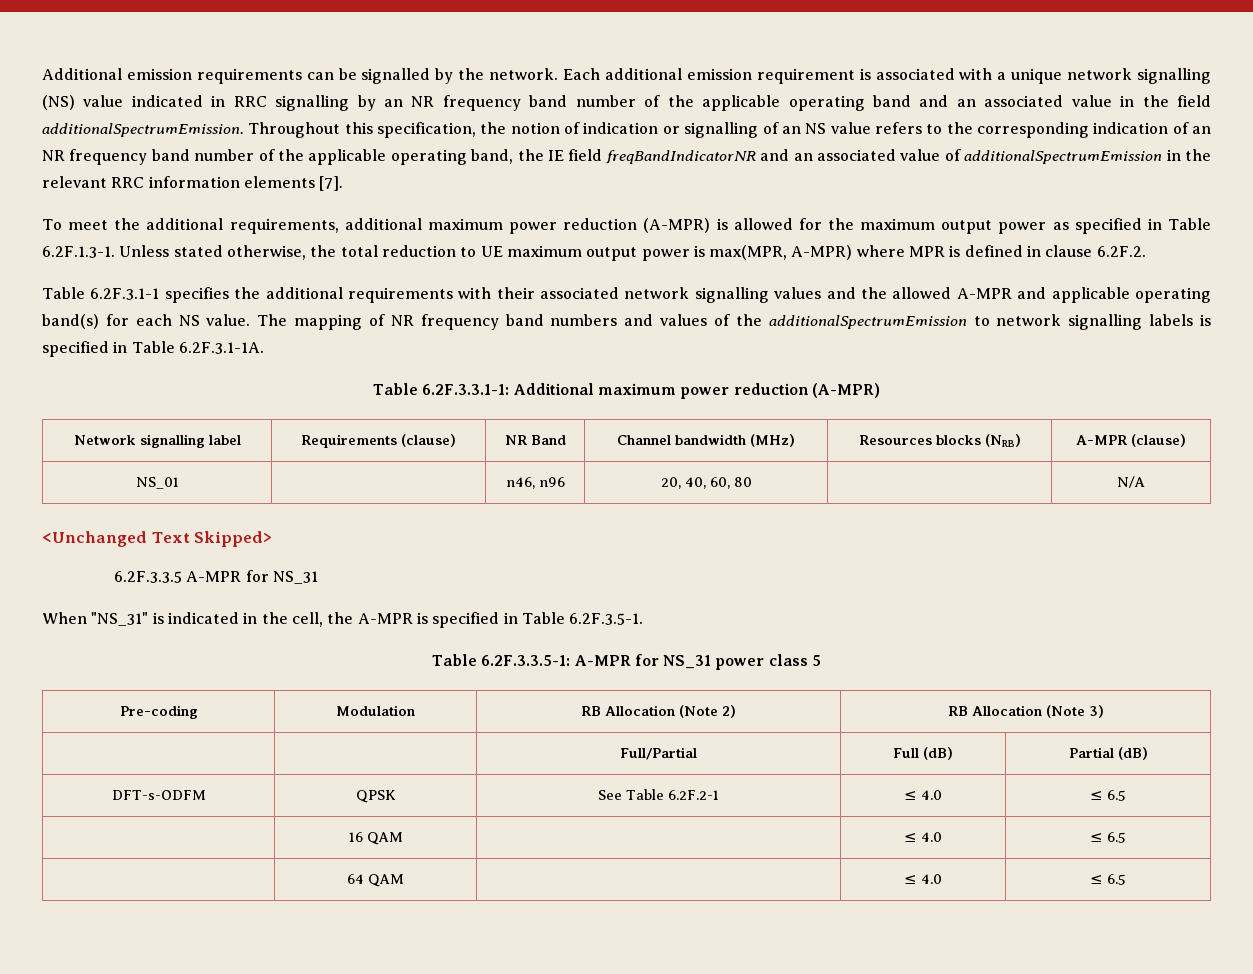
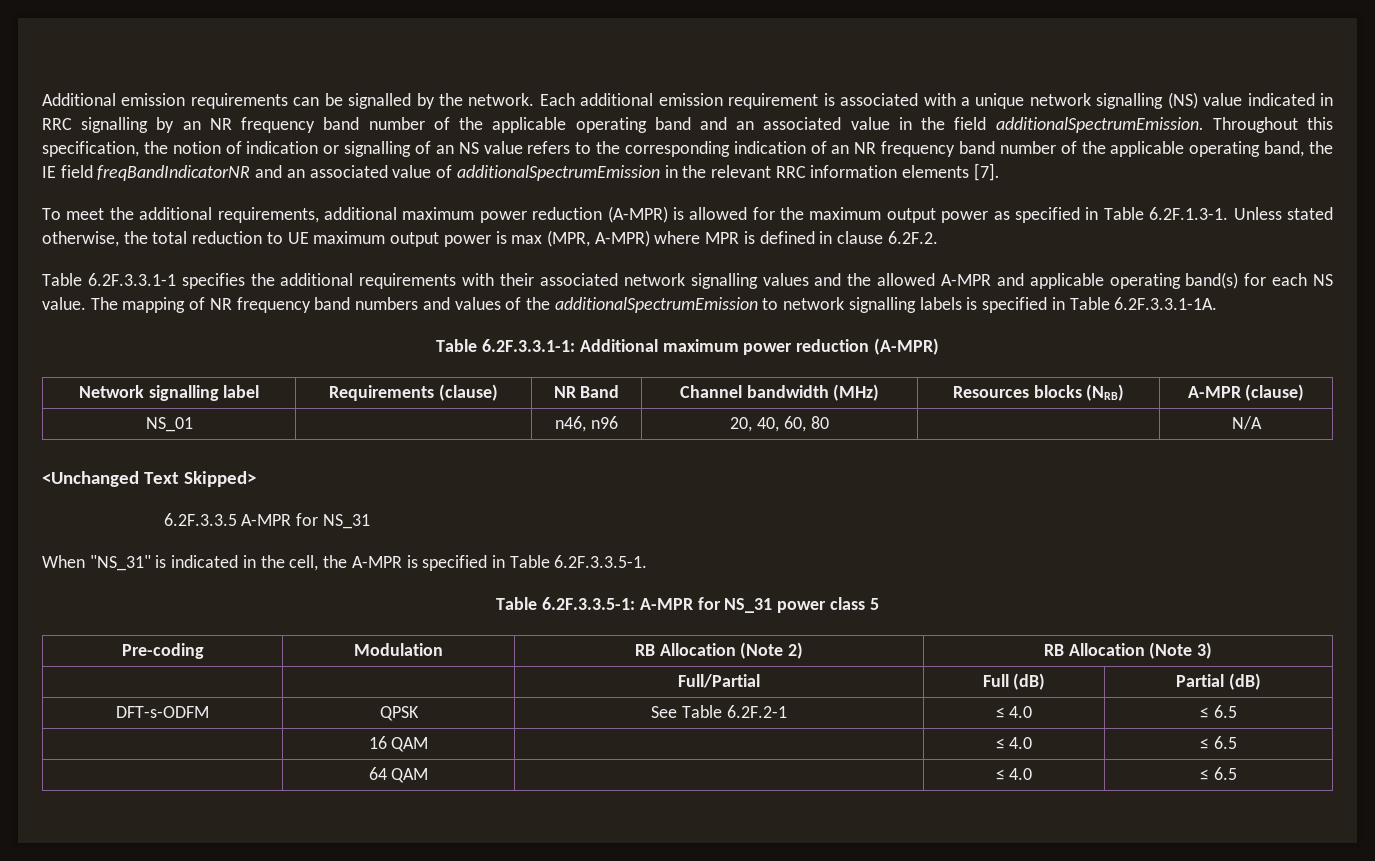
- To meet the additional requirements, additional maximum power reduction (A-MPR) is allowed for the maximum output power as specified in Table 6.2F.1.3-1. Unless stated otherwise, the total reduction to UE maximum output power is max(MPR, A-MPR) where MPR is defined in clause 6.2F.2.
+ To meet the additional requirements, additional maximum power reduction (A-MPR) is allowed for the maximum output power as specified in Table 6.2F.1.3-1. Unless stated otherwise, the total reduction to UE maximum output power is max (MPR, A-MPR) where MPR is defined in clause 6.2F.2.
- Table 6.2F.3.1-1 specifies the additional requirements with their associated network signalling values and the allowed A-MPR and applicable operating band(s) for each NS value.
+ Table 6.2F.3.3.1-1 specifies the additional requirements with their associated network signalling values and the allowed A-MPR and applicable operating band(s) for each NS value.
- The mapping of NR frequency band numbers and values of the additionalSpectrumEmission to network signalling labels is specified in Table 6.2F.3.1-1A.
+ The mapping of NR frequency band numbers and values of the additionalSpectrumEmission to network signalling labels is specified in Table 6.2F.3.3.1-1A.
- When "NS_31" is indicated in the cell, the A-MPR is specified in Table 6.2F.3.5-1.
+ When "NS_31" is indicated in the cell, the A-MPR is specified in Table 6.2F.3.3.5-1.

